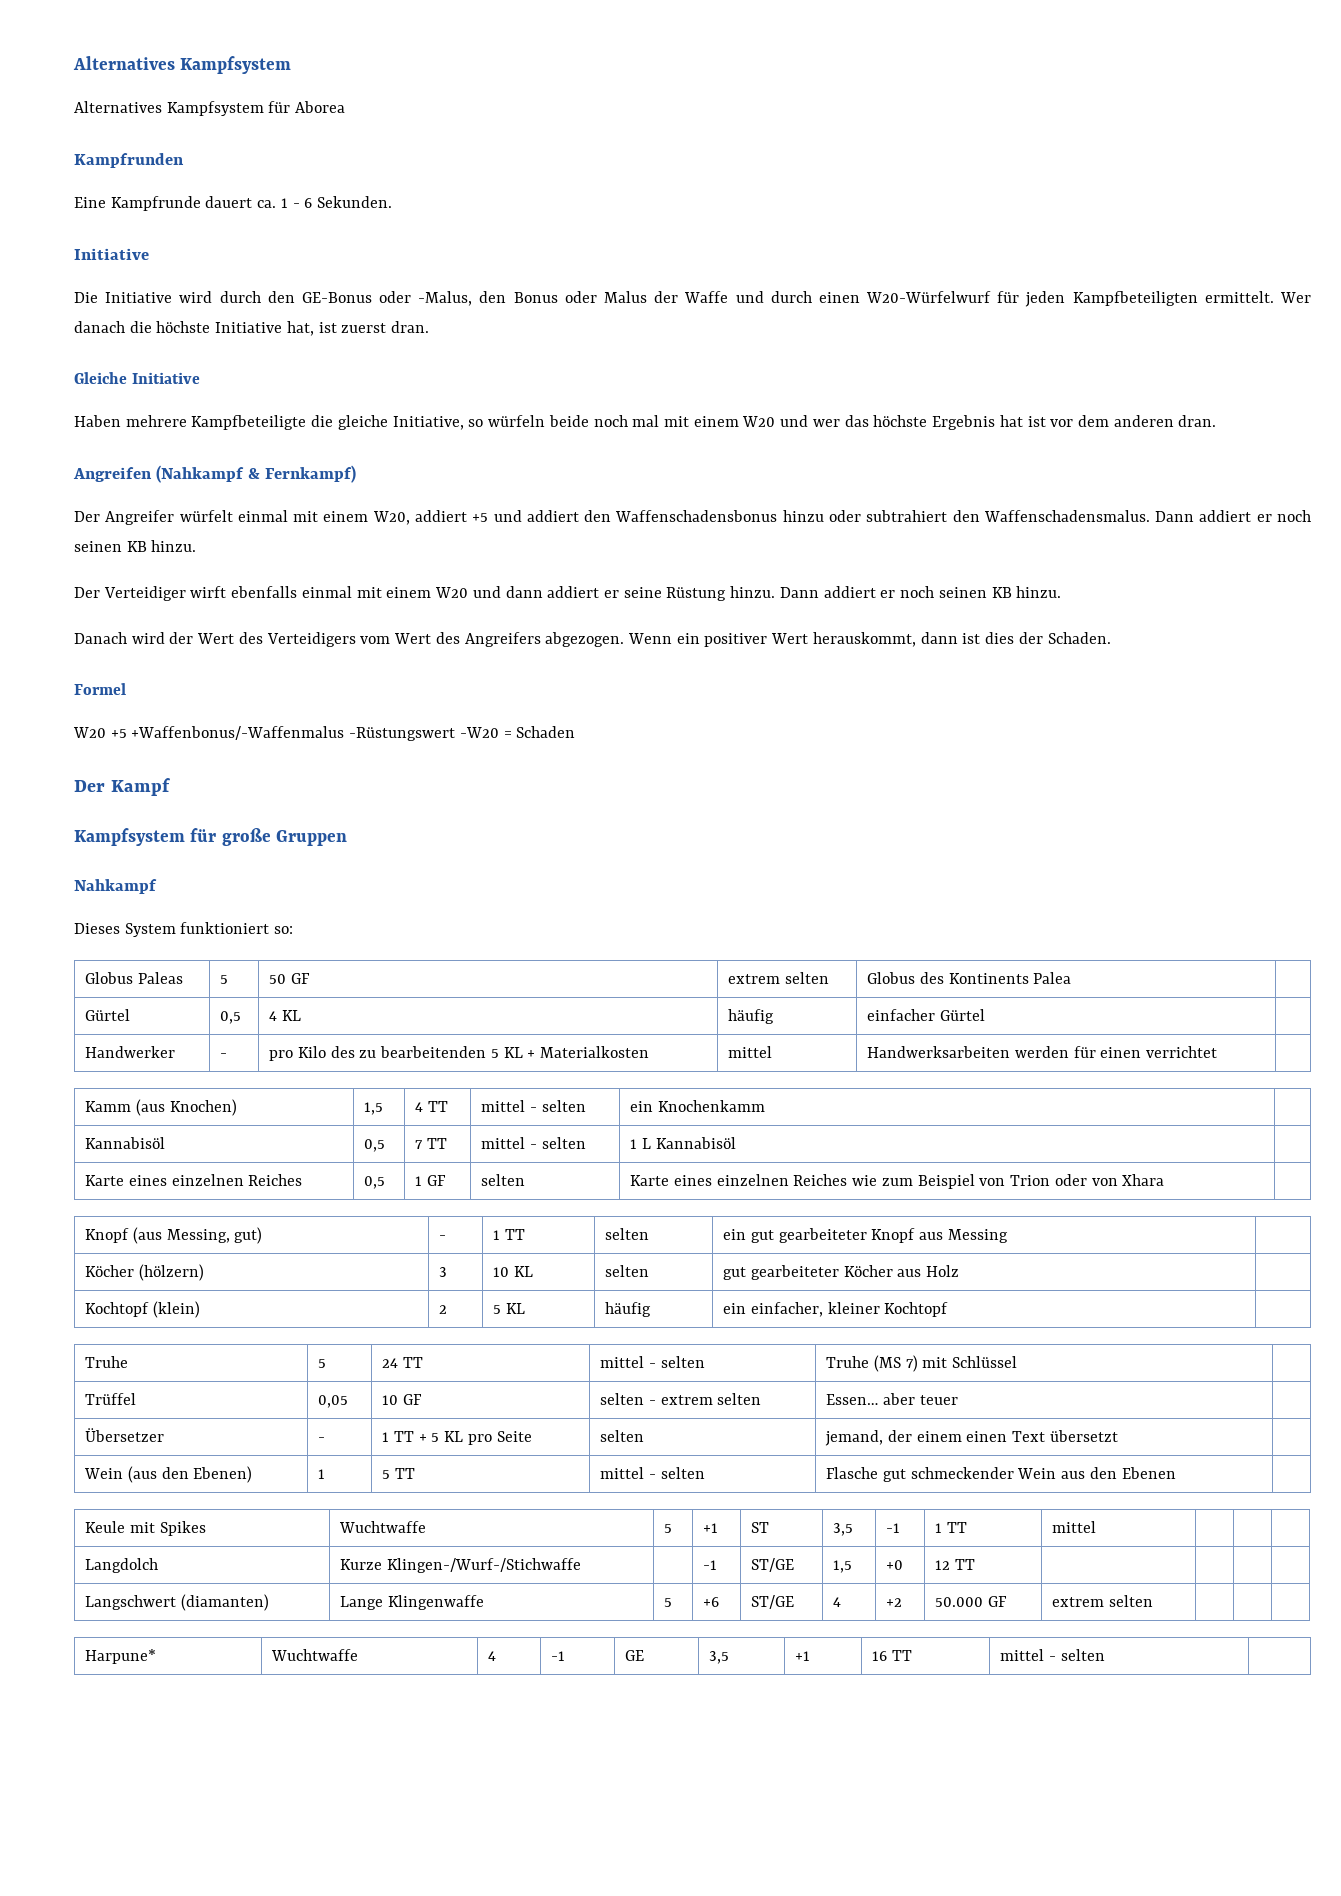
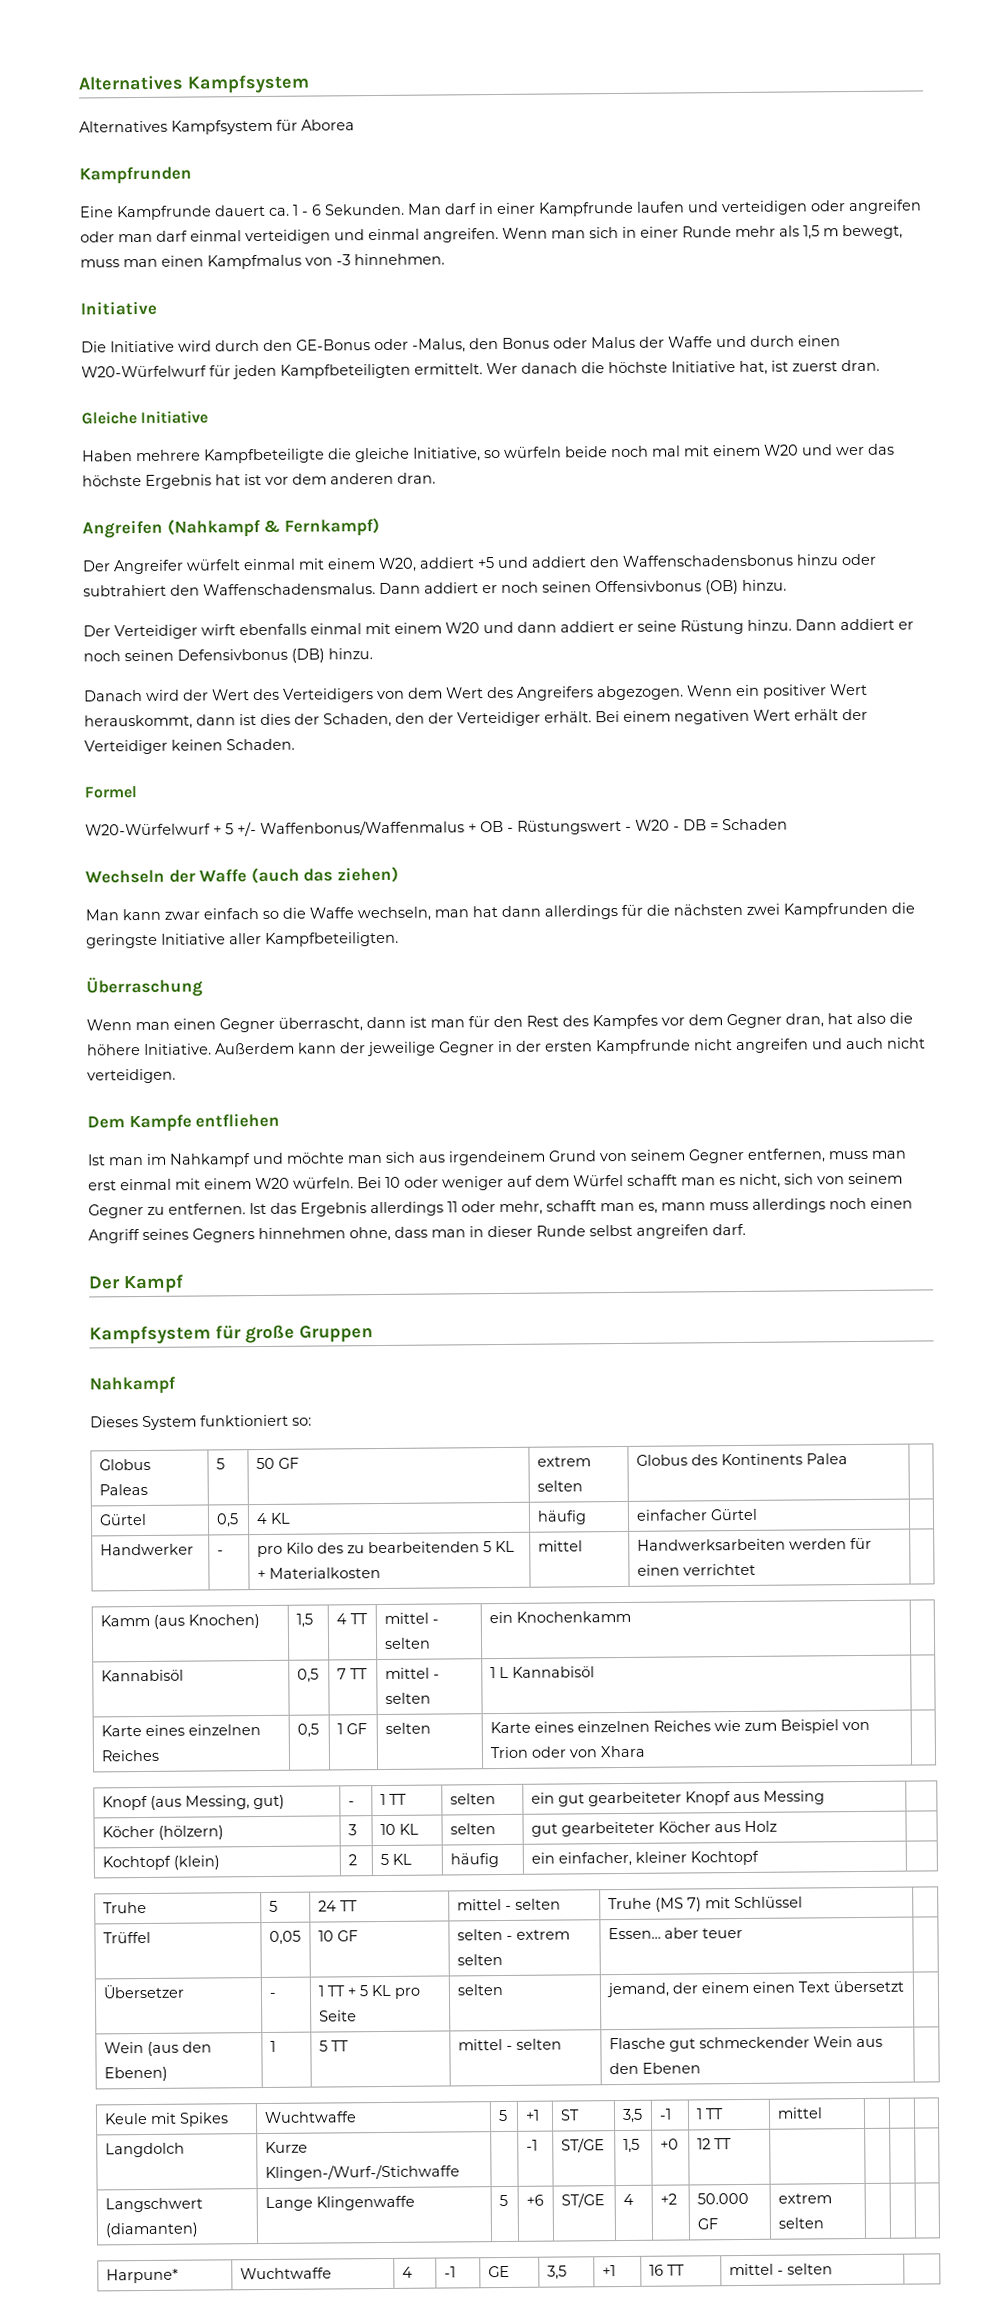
+ Man darf in einer Kampfrunde laufen und verteidigen oder angreifen oder man darf einmal verteidigen und einmal angreifen. Wenn man sich in einer Runde mehr als 1,5 m bewegt, muss man einen Kampfmalus von -3 hinnehmen.
- Der Angreifer würfelt einmal mit einem W20, addiert +5 und addiert den Waffenschadensbonus hinzu oder subtrahiert den Waffenschadensmalus. Dann addiert er noch seinen KB hinzu.
+ Der Angreifer würfelt einmal mit einem W20, addiert +5 und addiert den Waffenschadensbonus hinzu oder subtrahiert den Waffenschadensmalus. Dann addiert er noch seinen Offensivbonus (OB) hinzu.
- Der Verteidiger wirft ebenfalls einmal mit einem W20 und dann addiert er seine Rüstung hinzu. Dann addiert er noch seinen KB hinzu.
+ Der Verteidiger wirft ebenfalls einmal mit einem W20 und dann addiert er seine Rüstung hinzu. Dann addiert er noch seinen Defensivbonus (DB) hinzu.
- Danach wird der Wert des Verteidigers vom Wert des Angreifers abgezogen.
+ Danach wird der Wert des Verteidigers von dem Wert des Angreifers abgezogen.
- Wenn ein positiver Wert herauskommt, dann ist dies der Schaden.
+ Wenn ein positiver Wert herauskommt, dann ist dies der Schaden, den der Verteidiger erhält. Bei einem negativen Wert erhält der Verteidiger keinen Schaden.
  Formel
- W20 +5 +Waffenbonus/-Waffenmalus -Rüstungswert -W20 = Schaden
+ W20-Würfelwurf + 5 +/- Waffenbonus/Waffenmalus + OB - Rüstungswert - W20 - DB = Schaden
+ Wechseln der Waffe (auch das ziehen)
+ Man kann zwar einfach so die Waffe wechseln, man hat dann allerdings für die nächsten zwei Kampfrunden die geringste Initiative aller Kampfbeteiligten.
+ Überraschung
+ Wenn man einen Gegner überrascht, dann ist man für den Rest des Kampfes vor dem Gegner dran, hat also die höhere Initiative. Außerdem kann der jeweilige Gegner in der ersten Kampfrunde nicht angreifen und auch nicht verteidigen.
+ Dem Kampfe entfliehen
+ Ist man im Nahkampf und möchte man sich aus irgendeinem Grund von seinem Gegner entfernen, muss man erst einmal mit einem W20 würfeln. Bei 10 oder weniger auf dem Würfel schafft man es nicht, sich von seinem Gegner zu entfernen. Ist das Ergebnis allerdings 11 oder mehr, schafft man es, mann muss allerdings noch einen Angriff seines Gegners hinnehmen ohne, dass man in dieser Runde selbst angreifen darf.

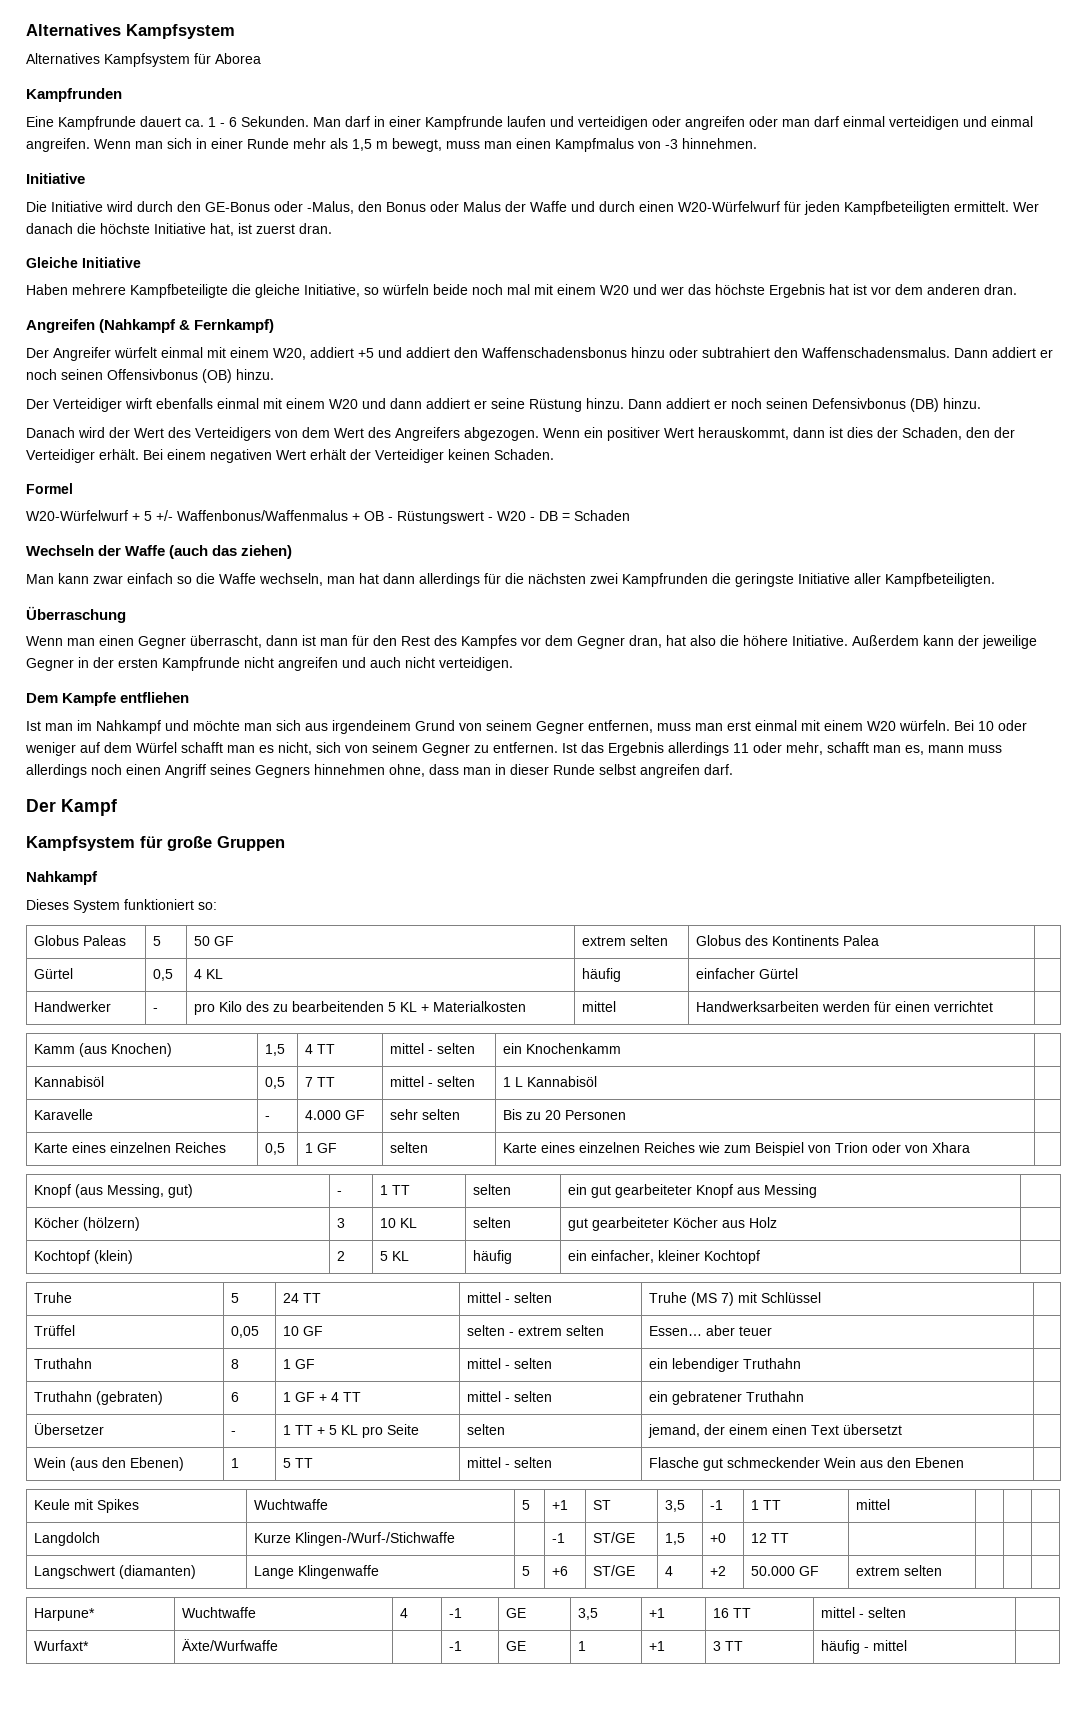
+ Karavelle | - | 4.000 GF | sehr selten | Bis zu 20 Personen |
+ Truthahn | 8 | 1 GF | mittel - selten | ein lebendiger Truthahn |
+ Truthahn (gebraten) | 6 | 1 GF + 4 TT | mittel - selten | ein gebratener Truthahn |
+ Wurfaxt* | Äxte/Wurfwaffe | | -1 | GE | 1 | +1 | 3 TT | häufig - mittel |

